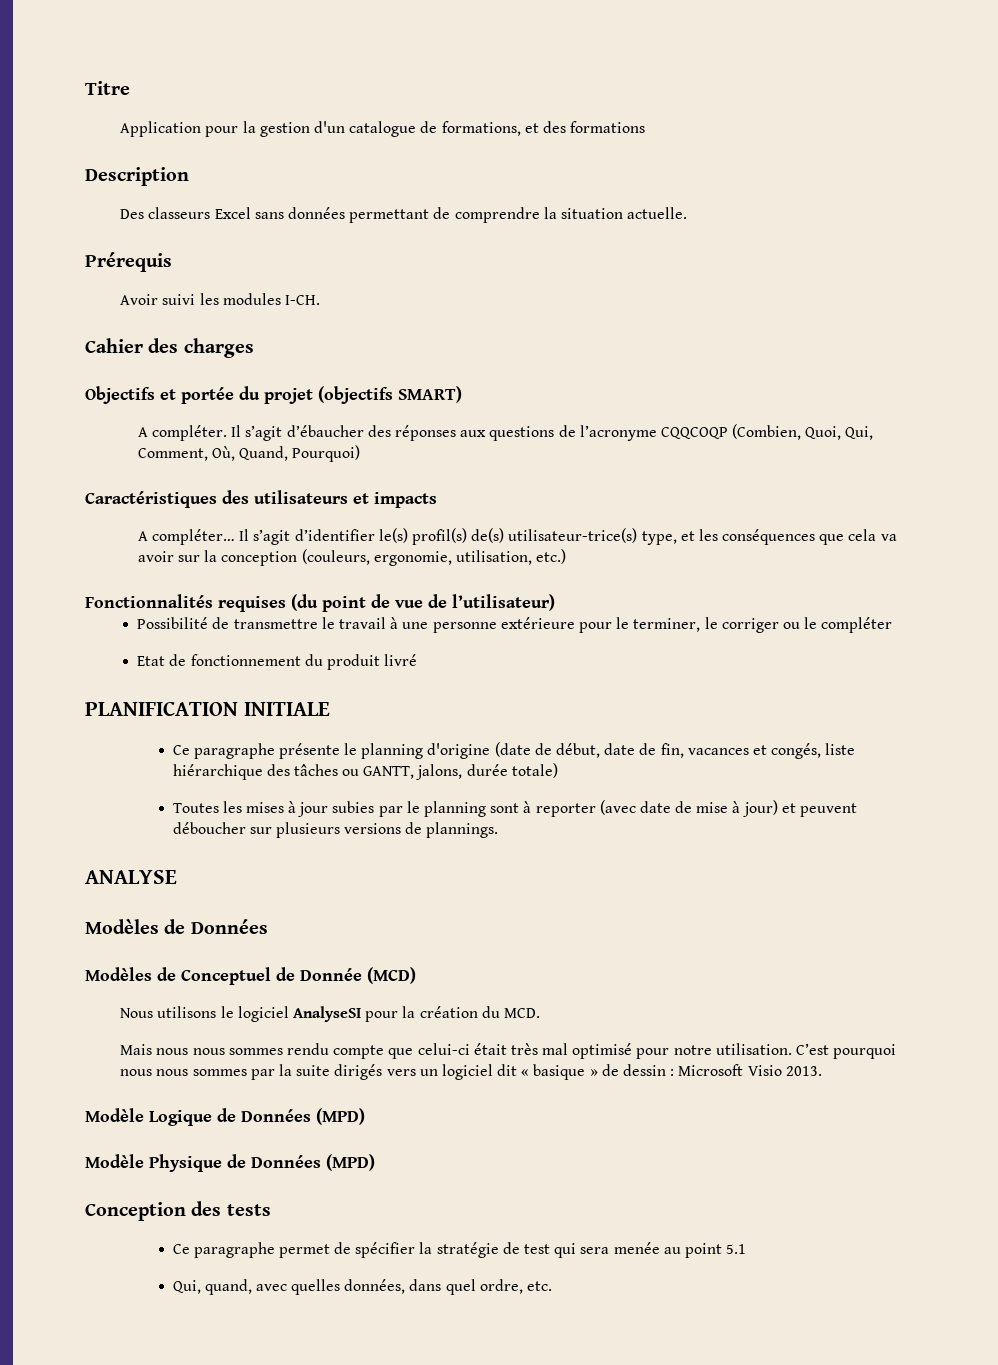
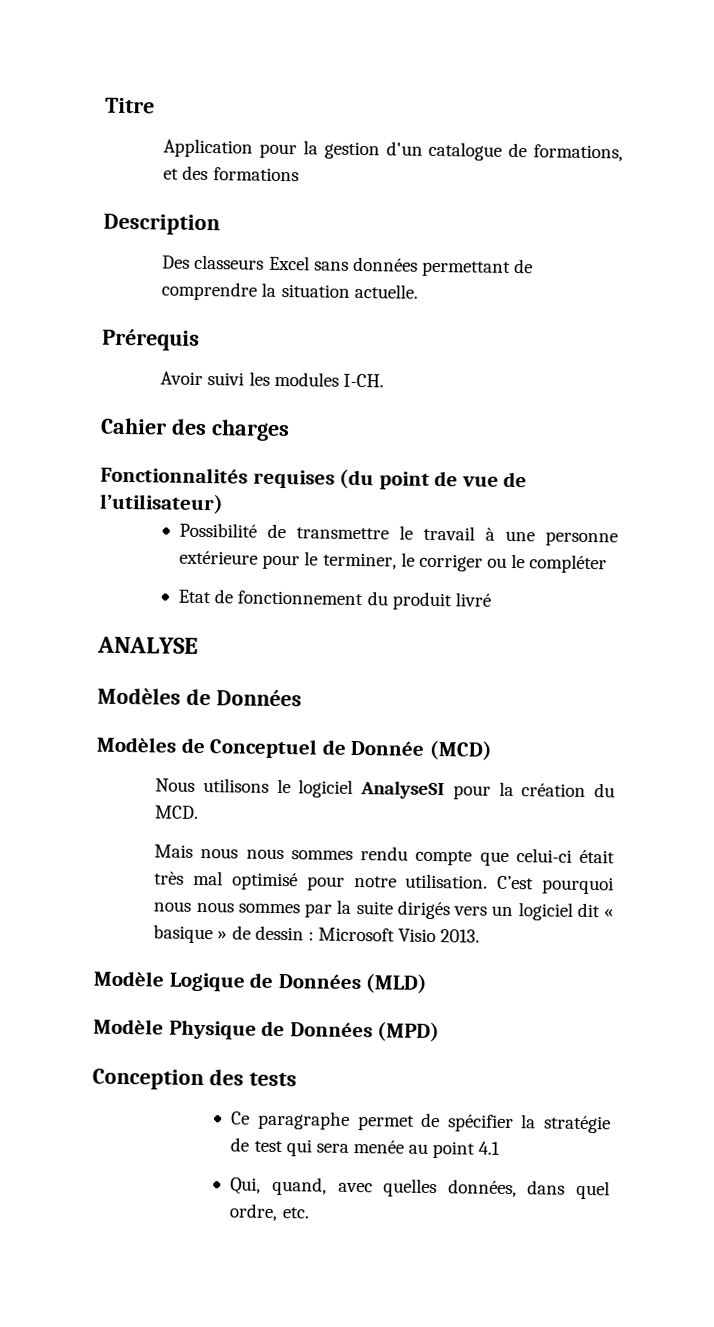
- Objectifs et portée du projet (objectifs SMART)
- A compléter. Il s’agit d’ébaucher des réponses aux questions de l’acronyme CQQCOQP (Combien, Quoi, Qui, Comment, Où, Quand, Pourquoi)
- Caractéristiques des utilisateurs et impacts
- A compléter… Il s’agit d’identifier le(s) profil(s) de(s) utilisateur-trice(s) type, et les conséquences que cela va avoir sur la conception (couleurs, ergonomie, utilisation, etc.)
- PLANIFICATION INITIALE
- Ce paragraphe présente le planning d'origine (date de début, date de fin, vacances et congés, liste hiérarchique des tâches ou GANTT, jalons, durée totale)
- Toutes les mises à jour subies par le planning sont à reporter (avec date de mise à jour) et peuvent déboucher sur plusieurs versions de plannings.
- Modèle Logique de Données (MPD)
+ Modèle Logique de Données (MLD)
- Ce paragraphe permet de spécifier la stratégie de test qui sera menée au point 5.1
+ Ce paragraphe permet de spécifier la stratégie de test qui sera menée au point 4.1

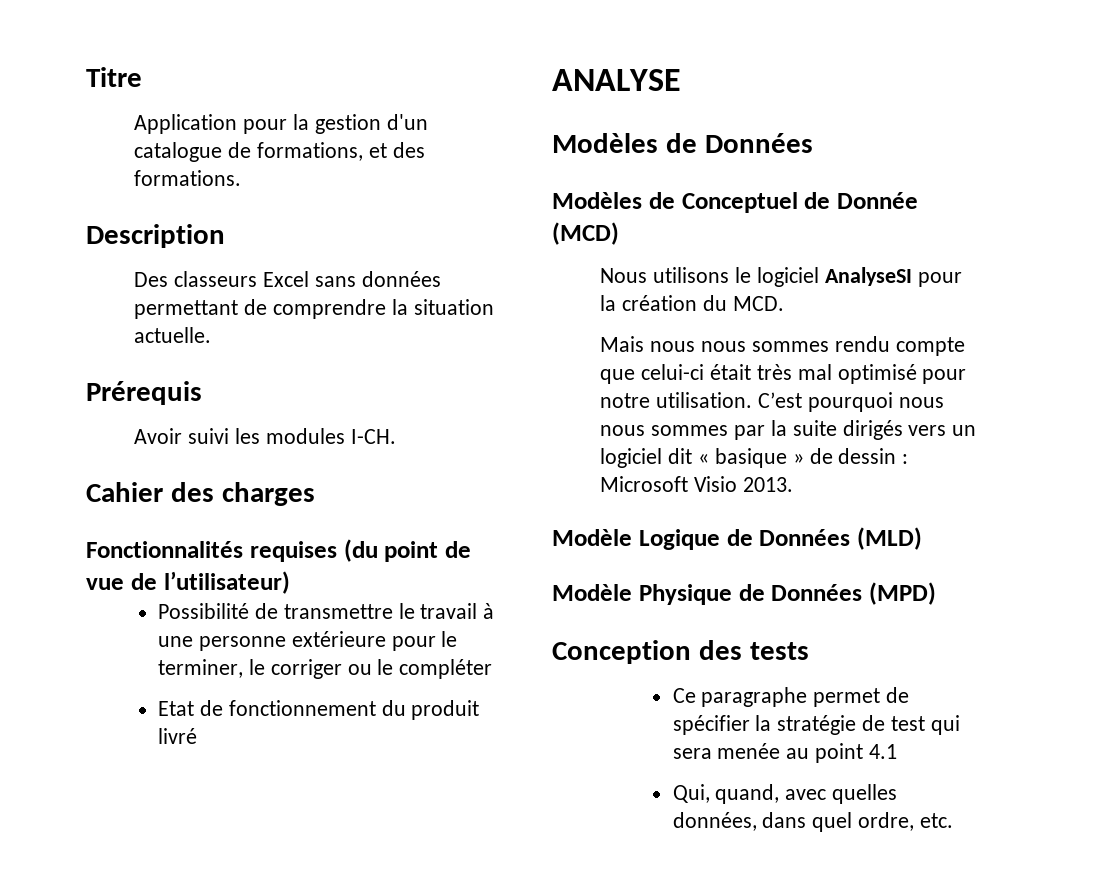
- Application pour la gestion d'un catalogue de formations, et des formations
+ Application pour la gestion d'un catalogue de formations, et des formations.

